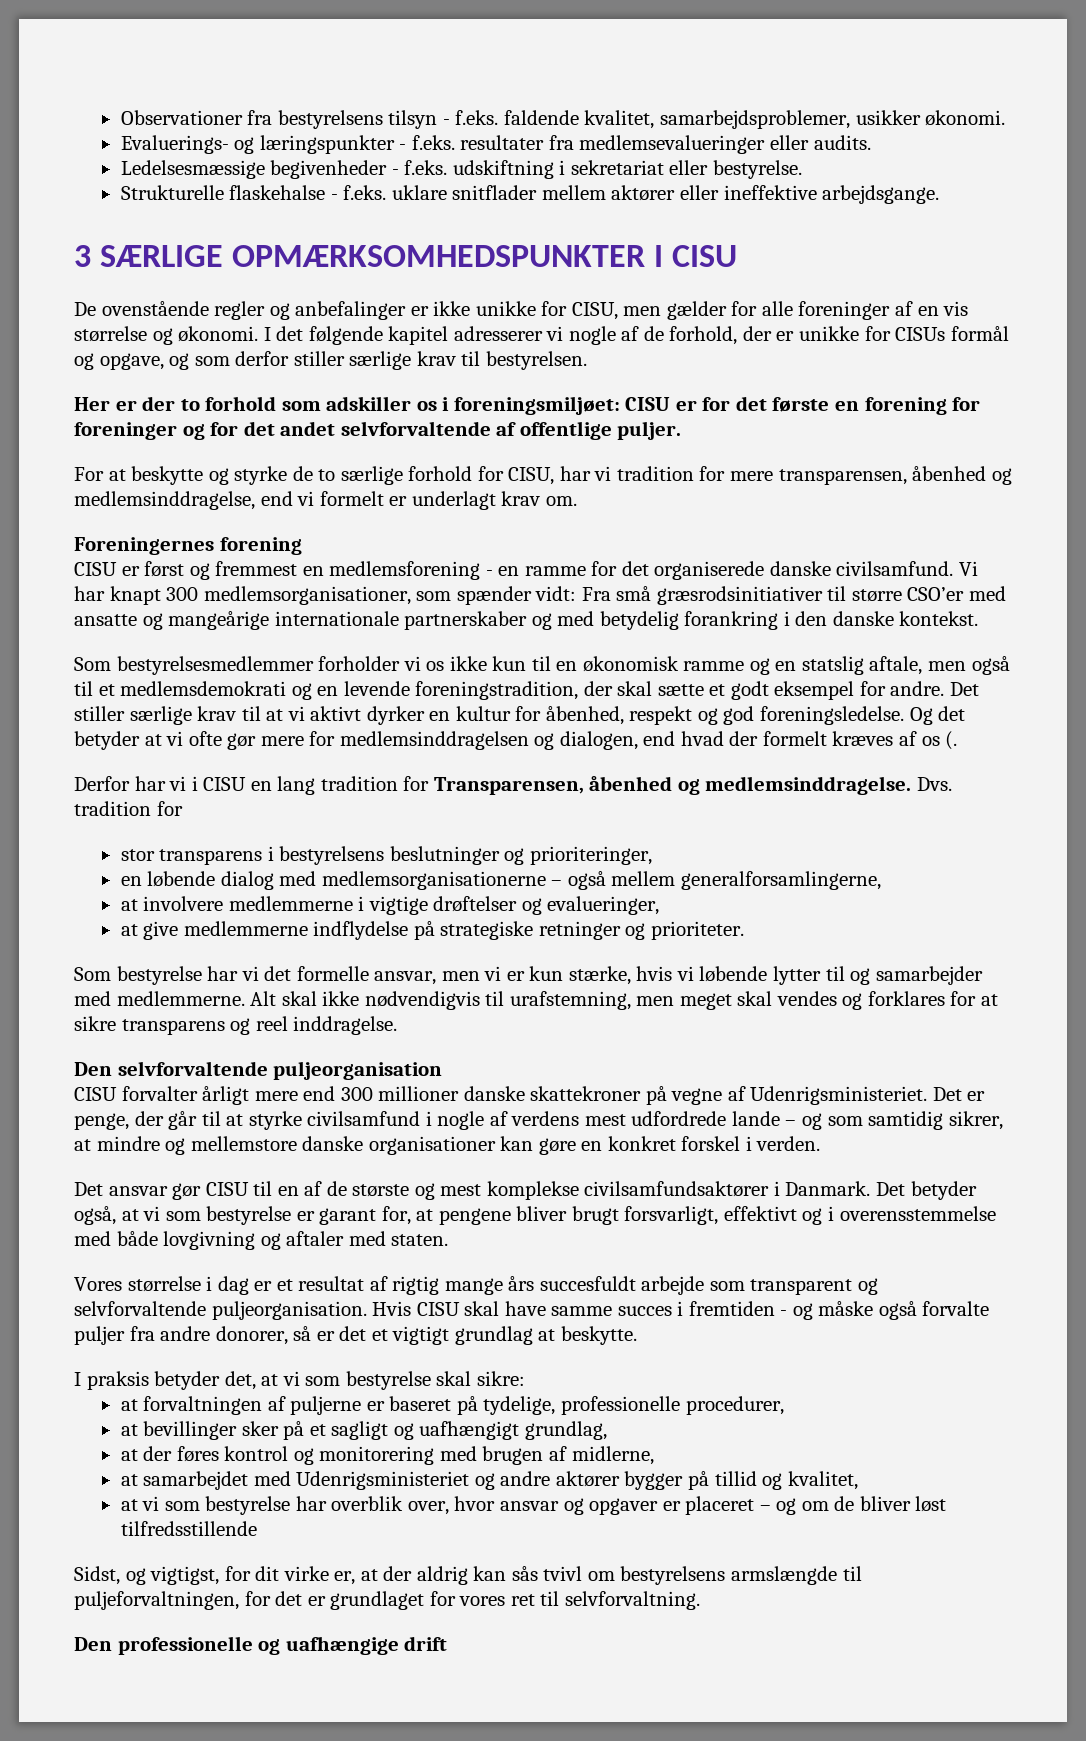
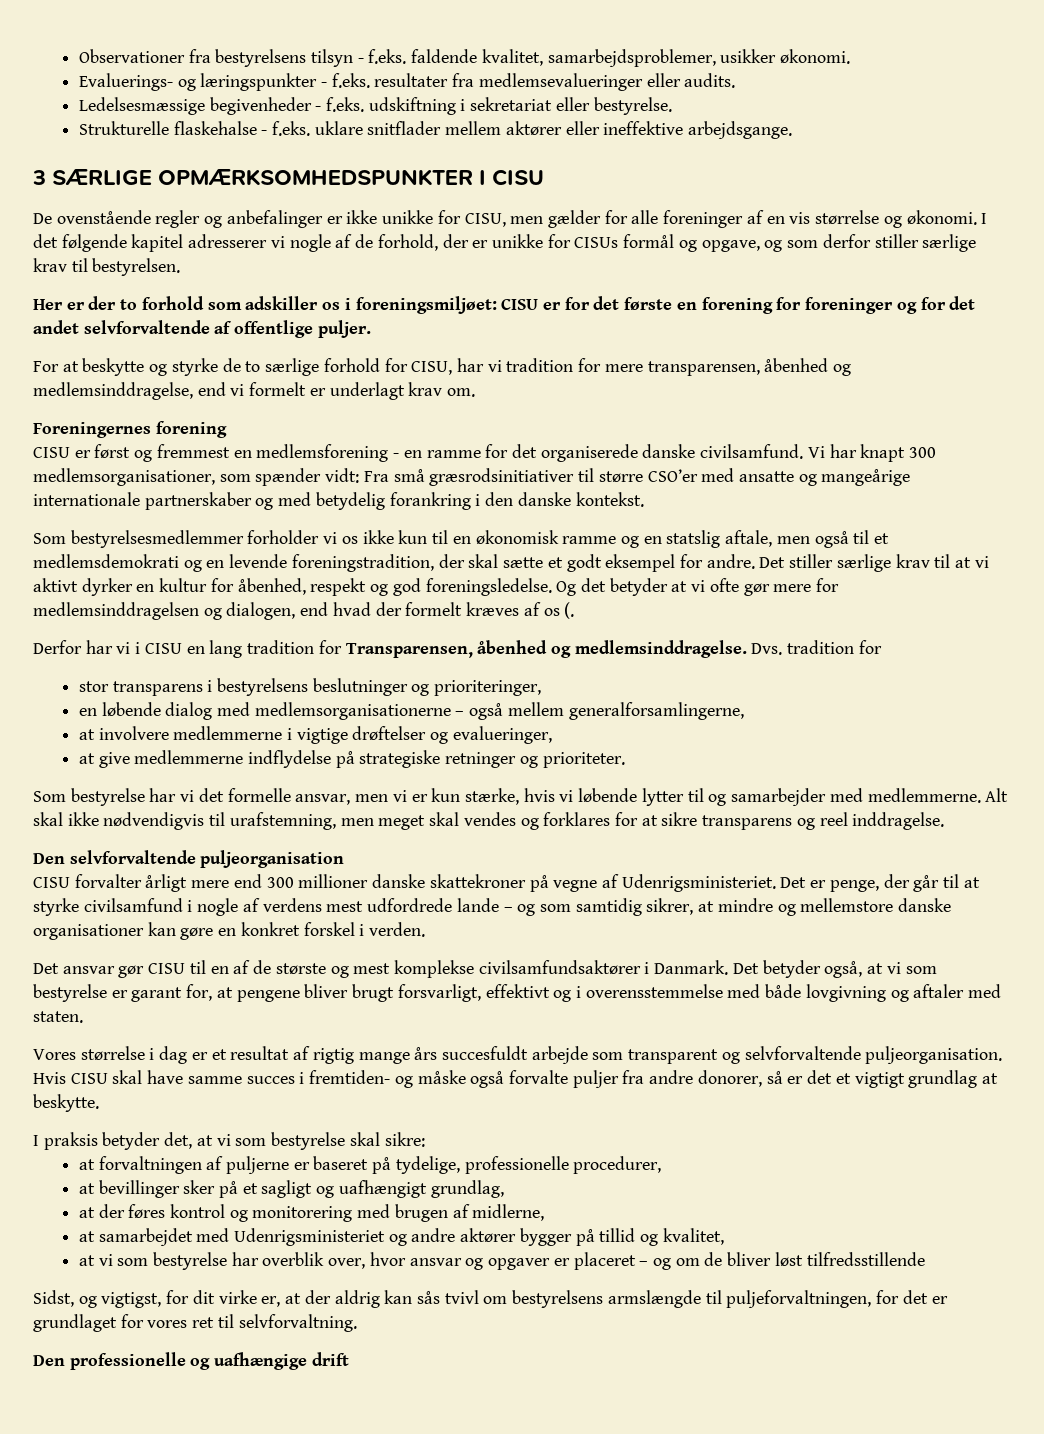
- Hvis CISU skal have samme succes i fremtiden - og måske også forvalte puljer fra andre donorer, så er det et vigtigt grundlag at beskytte.
+ Hvis CISU skal have samme succes i fremtiden- og måske også forvalte puljer fra andre donorer, så er det et vigtigt grundlag at beskytte.

